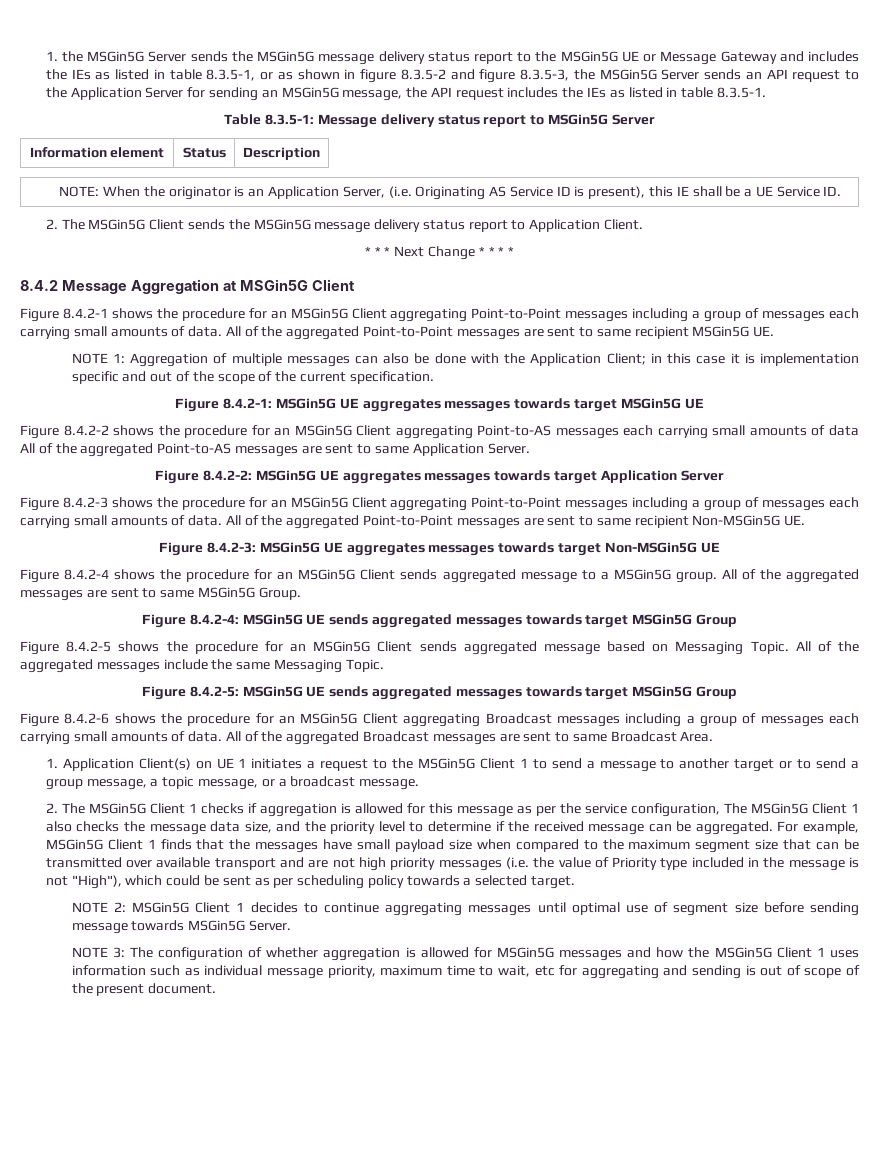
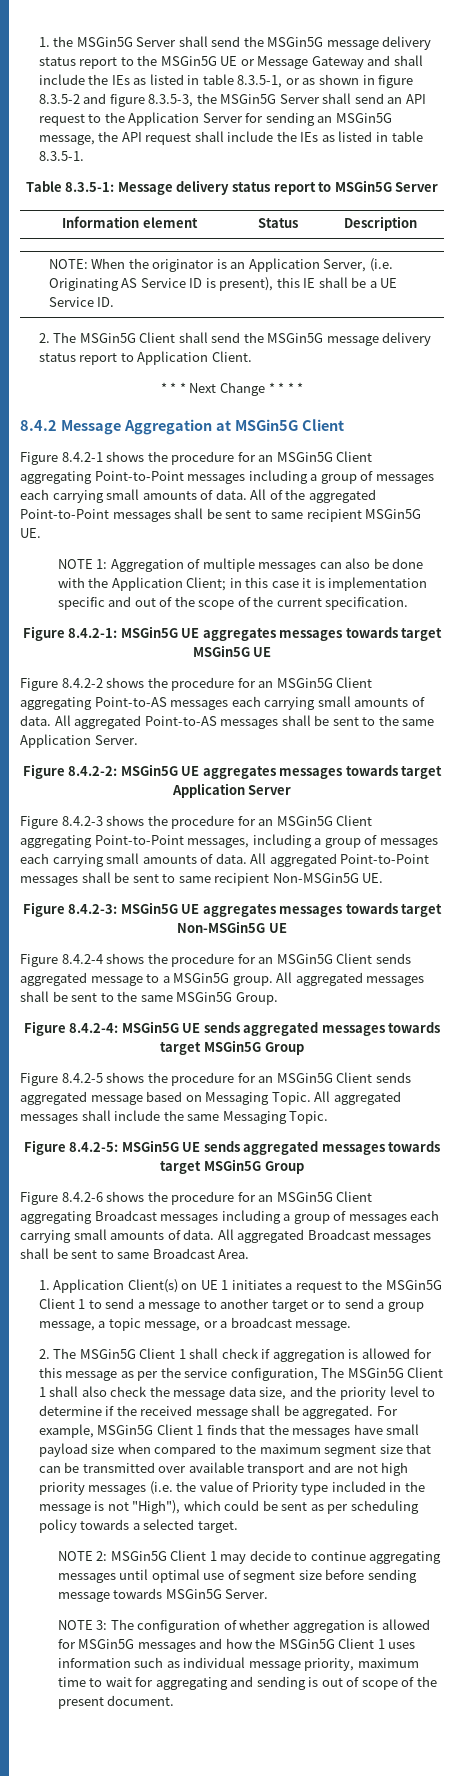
- 1. the MSGin5G Server sends the MSGin5G message delivery status report to the MSGin5G UE or Message Gateway and includes the IEs as listed in table 8.3.5-1, or as shown in figure 8.3.5-2 and figure 8.3.5-3, the MSGin5G Server sends an API request to the Application Server for sending an MSGin5G message, the API request includes the IEs as listed in table 8.3.5-1.
+ 1. the MSGin5G Server shall send the MSGin5G message delivery status report to the MSGin5G UE or Message Gateway and shall include the IEs as listed in table 8.3.5-1, or as shown in figure 8.3.5-2 and figure 8.3.5-3, the MSGin5G Server shall send an API request to the Application Server for sending an MSGin5G message, the API request shall include the IEs as listed in table 8.3.5-1.
- 2. The MSGin5G Client sends the MSGin5G message delivery status report to Application Client.
+ 2. The MSGin5G Client shall send the MSGin5G message delivery status report to Application Client.
- All of the aggregated Point-to-Point messages are sent to same recipient MSGin5G UE.
+ All of the aggregated Point-to-Point messages shall be sent to same recipient MSGin5G UE.
- Figure 8.4.2-2 shows the procedure for an MSGin5G Client aggregating Point-to-AS messages each carrying small amounts of data All of the aggregated Point-to-AS messages are sent to same Application Server.
+ Figure 8.4.2-2 shows the procedure for an MSGin5G Client aggregating Point-to-AS messages each carrying small amounts of data. All aggregated Point-to-AS messages shall be sent to the same Application Server.
- Figure 8.4.2-3 shows the procedure for an MSGin5G Client aggregating Point-to-Point messages including a group of messages each carrying small amounts of data.
+ Figure 8.4.2-3 shows the procedure for an MSGin5G Client aggregating Point-to-Point messages, including a group of messages each carrying small amounts of data.
- All of the aggregated Point-to-Point messages are sent to same recipient Non-MSGin5G UE.
+ All aggregated Point-to-Point messages shall be sent to same recipient Non-MSGin5G UE.
- All of the aggregated messages are sent to same MSGin5G Group.
+ All aggregated messages shall be sent to the same MSGin5G Group.
- All of the aggregated messages include the same Messaging Topic.
+ All aggregated messages shall include the same Messaging Topic.
- All of the aggregated Broadcast messages are sent to same Broadcast Area.
+ All aggregated Broadcast messages shall be sent to same Broadcast Area.
- 2. The MSGin5G Client 1 checks if aggregation is allowed for this message as per the service configuration, The MSGin5G Client 1 also checks the message data size, and the priority level to determine if the received message can be aggregated.
+ 2. The MSGin5G Client 1 shall check if aggregation is allowed for this message as per the service configuration, The MSGin5G Client 1 shall also check the message data size, and the priority level to determine if the received message shall be aggregated.
- NOTE 2: MSGin5G Client 1 decides to continue aggregating messages until optimal use of segment size before sending message towards MSGin5G Server.
+ NOTE 2: MSGin5G Client 1 may decide to continue aggregating messages until optimal use of segment size before sending message towards MSGin5G Server.
- NOTE 3: The configuration of whether aggregation is allowed for MSGin5G messages and how the MSGin5G Client 1 uses information such as individual message priority, maximum time to wait, etc for aggregating and sending is out of scope of the present document.
+ NOTE 3: The configuration of whether aggregation is allowed for MSGin5G messages and how the MSGin5G Client 1 uses information such as individual message priority, maximum time to wait for aggregating and sending is out of scope of the present document.

